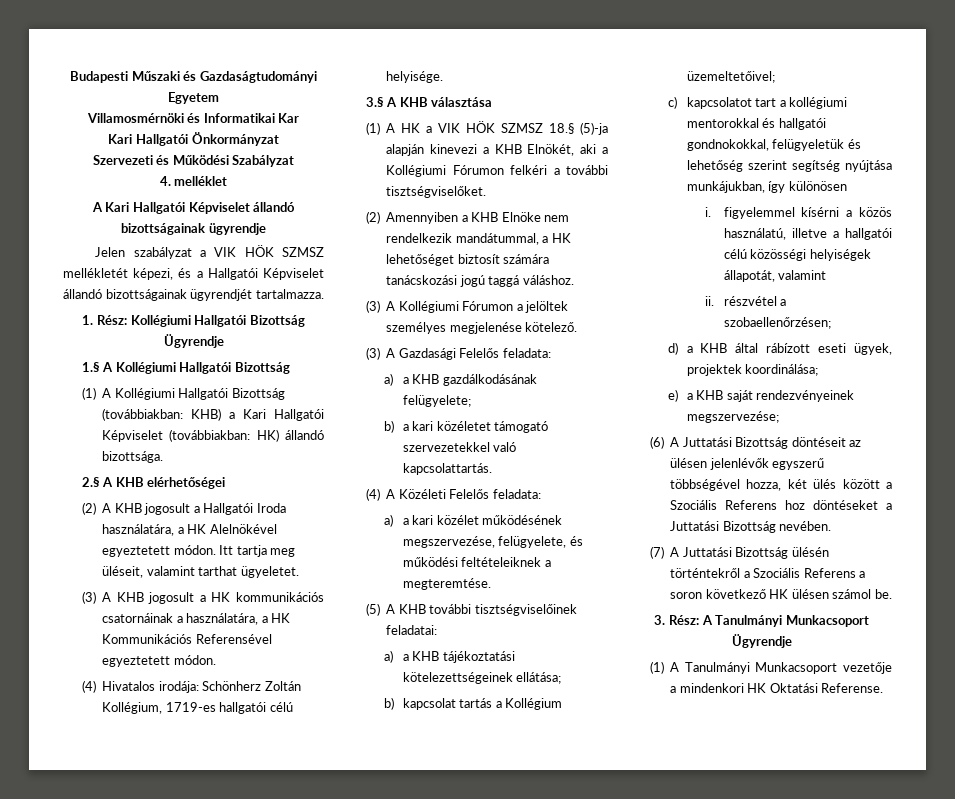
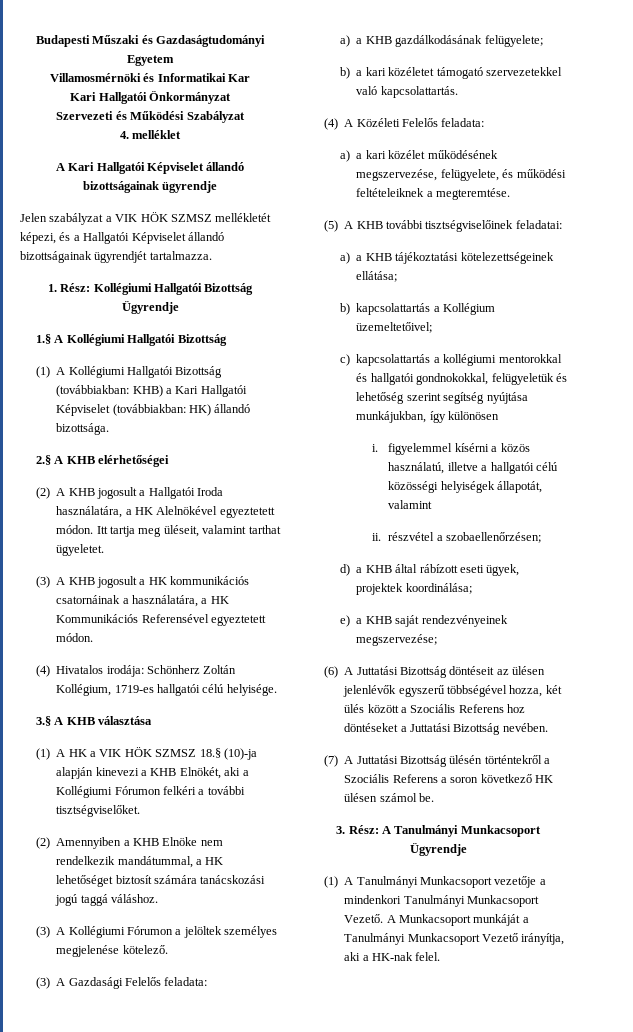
- (1) A HK a VIK HÖK SZMSZ 18.§ (5)-ja alapján kinevezi a KHB Elnökét, aki a Kollégiumi Fórumon felkéri a további tisztségviselőket.
+ (1) A HK a VIK HÖK SZMSZ 18.§ (10)-ja alapján kinevezi a KHB Elnökét, aki a Kollégiumi Fórumon felkéri a további tisztségviselőket.
- b) kapcsolat tartás a Kollégium üzemeltetőivel;
+ b) kapcsolattartás a Kollégium üzemeltetőivel;
- c) kapcsolatot tart a kollégiumi mentorokkal és hallgatói gondnokokkal, felügyeletük és lehetőség szerint segítség nyújtása munkájukban, így különösen
+ c) kapcsolattartás a kollégiumi mentorokkal és hallgatói gondnokokkal, felügyeletük és lehetőség szerint segítség nyújtása munkájukban, így különösen
- (1) A Tanulmányi Munkacsoport vezetője a mindenkori HK Oktatási Referense.
+ (1) A Tanulmányi Munkacsoport vezetője a mindenkori Tanulmányi Munkacsoport Vezető. A Munkacsoport munkáját a Tanulmányi Munkacsoport Vezető irányítja, aki a HK-nak felel.

